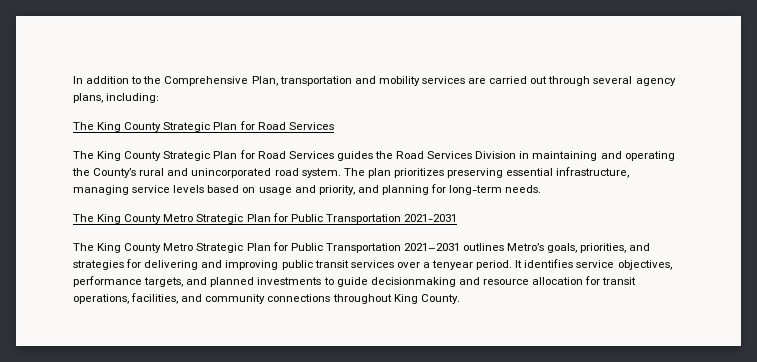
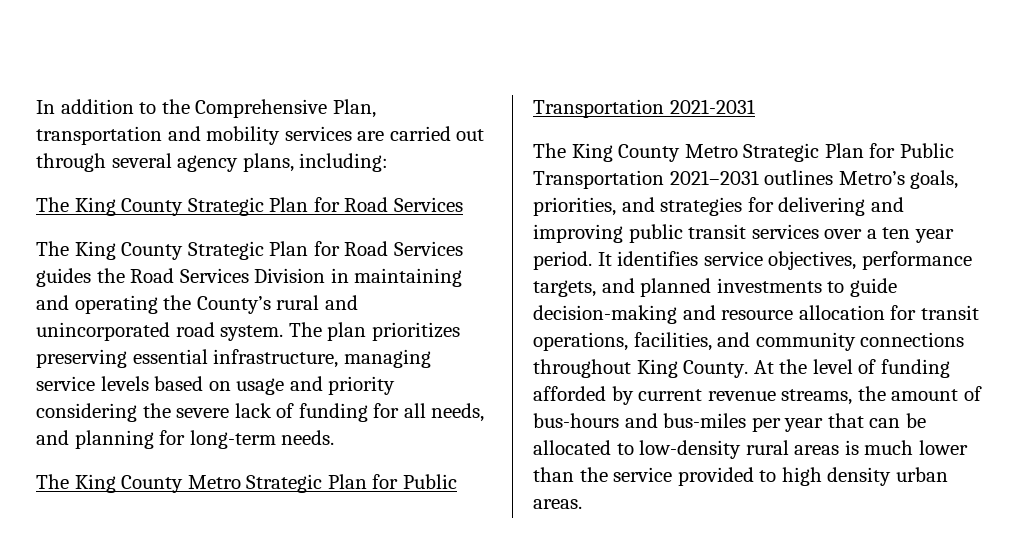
- The plan prioritizes preserving essential infrastructure, managing service levels based on usage and priority, and planning for long-term needs.
+ The plan prioritizes preserving essential infrastructure, managing service levels based on usage and priority considering the severe lack of funding for all needs, and planning for long-term needs.
- The King County Metro Strategic Plan for Public Transportation 2021–2031 outlines Metro’s goals, priorities, and strategies for delivering and improving public transit services over a tenyear period.
+ The King County Metro Strategic Plan for Public Transportation 2021–2031 outlines Metro’s goals, priorities, and strategies for delivering and improving public transit services over a ten year period.
- It identifies service objectives, performance targets, and planned investments to guide decisionmaking and resource allocation for transit operations, facilities, and community connections throughout King County.
+ It identifies service objectives, performance targets, and planned investments to guide decision-making and resource allocation for transit operations, facilities, and community connections throughout King County.
+ At the level of funding afforded by current revenue streams, the amount of bus-hours and bus-miles per year that can be allocated to low-density rural areas is much lower than the service provided to high density urban areas.

